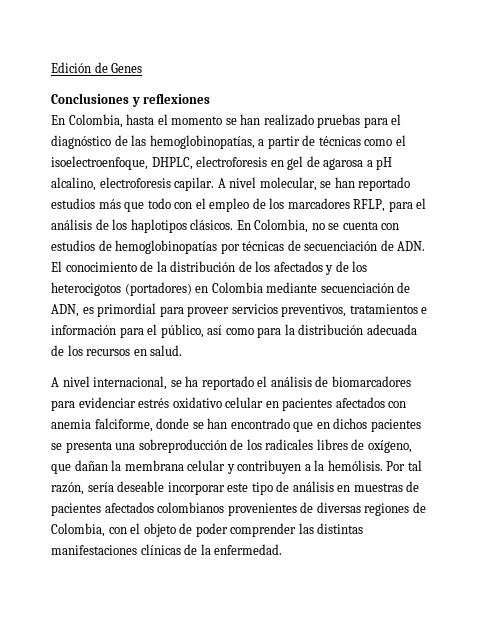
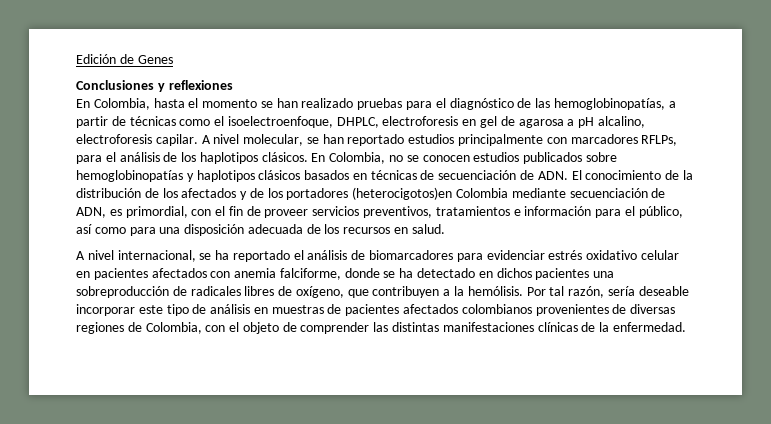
- A nivel molecular, se han reportado estudios más que todo con el empleo de los marcadores RFLP, para el análisis de los haplotipos clásicos.
+ A nivel molecular, se han reportado estudios principalmente con marcadores RFLPs, para el análisis de los haplotipos clásicos.
- En Colombia, no se cuenta con estudios de hemoglobinopatías por técnicas de secuenciación de ADN. El conocimiento de la distribución de los afectados y de los heterocigotos (portadores) en Colombia mediante secuenciación de ADN, es primordial para proveer servicios preventivos, tratamientos e información para el público, así como para la distribución adecuada de los recursos en salud.
+ En Colombia, no se conocen estudios publicados sobre hemoglobinopatías y haplotipos clásicos basados en técnicas de secuenciación de ADN. El conocimiento de la distribución de los afectados y de los portadores (heterocigotos)en Colombia mediante secuenciación de ADN, es primordial, con el fin de proveer servicios preventivos, tratamientos e información para el público, así como para una disposición adecuada de los recursos en salud.
- A nivel internacional, se ha reportado el análisis de biomarcadores para evidenciar estrés oxidativo celular en pacientes afectados con anemia falciforme, donde se han encontrado que en dichos pacientes se presenta una sobreproducción de los radicales libres de oxígeno, que dañan la membrana celular y contribuyen a la hemólisis.
+ A nivel internacional, se ha reportado el análisis de biomarcadores para evidenciar estrés oxidativo celular en pacientes afectados con anemia falciforme, donde se ha detectado en dichos pacientes una sobreproducción de radicales libres de oxígeno, que contribuyen a la hemólisis.
- Por tal razón, sería deseable incorporar este tipo de análisis en muestras de pacientes afectados colombianos provenientes de diversas regiones de Colombia, con el objeto de poder comprender las distintas manifestaciones clínicas de la enfermedad.
+ Por tal razón, sería deseable incorporar este tipo de análisis en muestras de pacientes afectados colombianos provenientes de diversas regiones de Colombia, con el objeto de comprender las distintas manifestaciones clínicas de la enfermedad.

